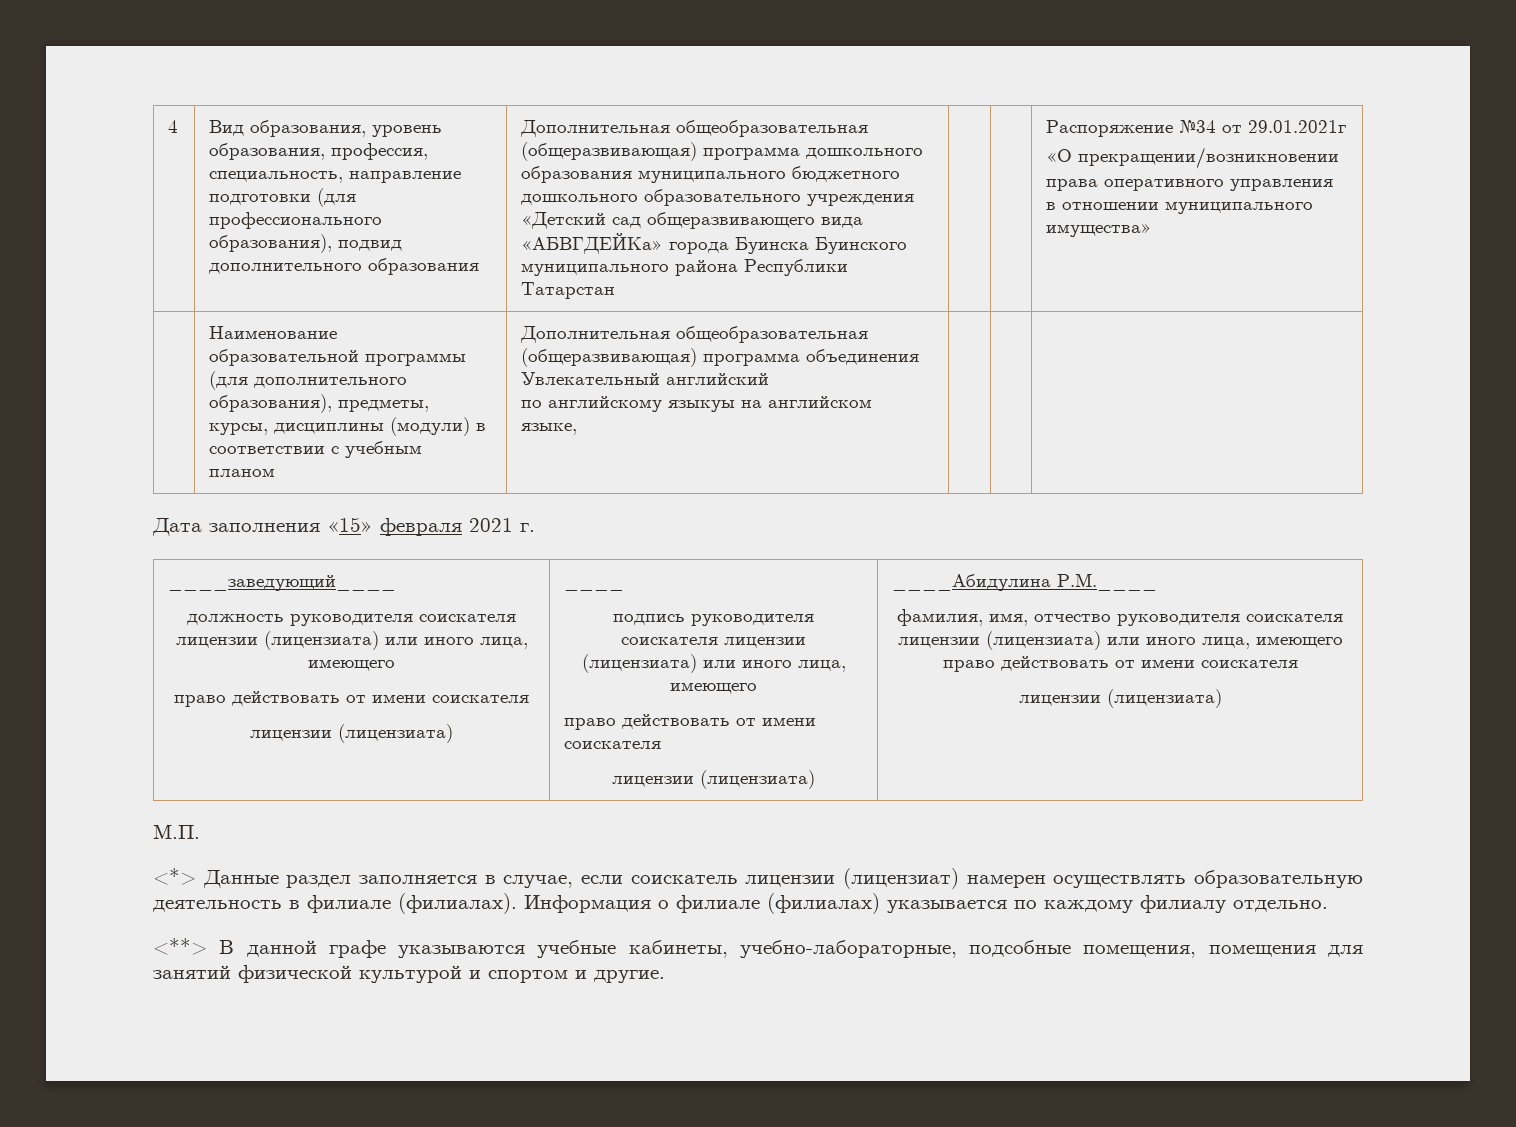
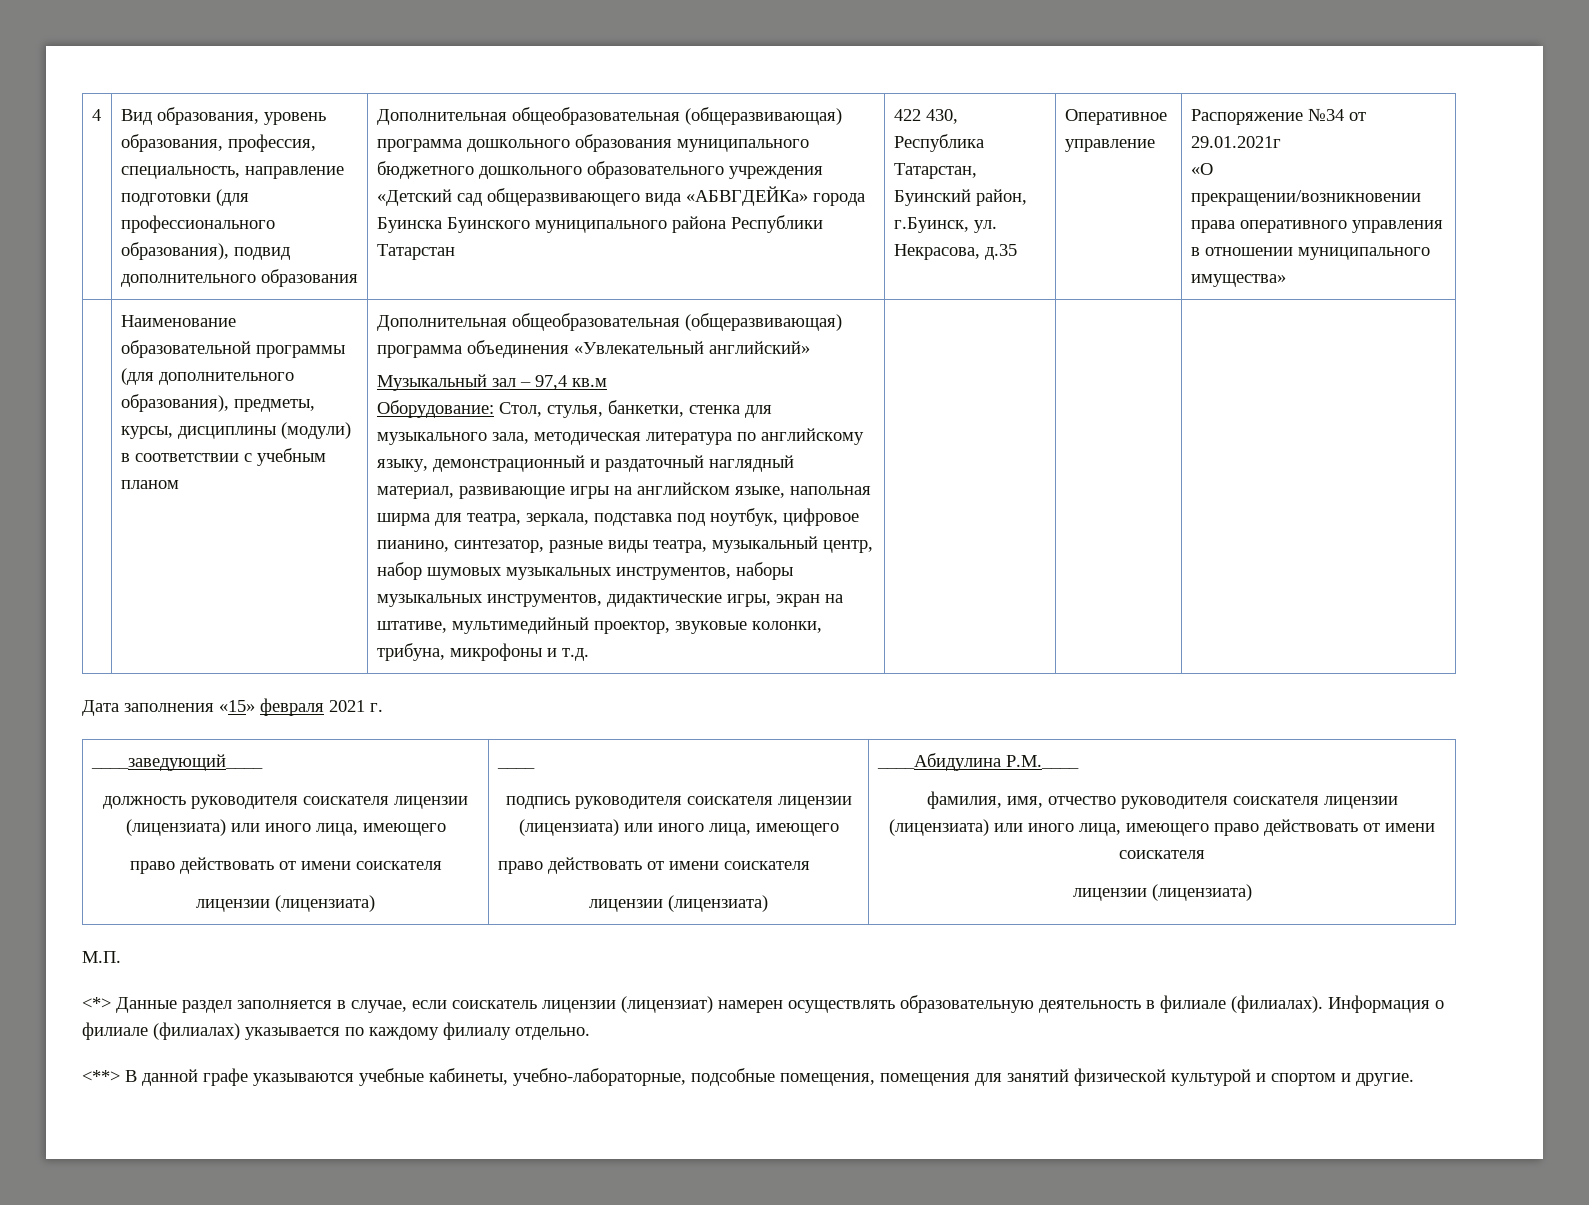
+ 422 430, Республика Татарстан, Буинский район, г.Буинск, ул. Некрасова, д.35 | Оперативное управление
- Дополнительная общеобразовательная (общеразвивающая) программа объединения Увлекательный английский
- по английскому языкуы на английском языке,
+ Дополнительная общеобразовательная (общеразвивающая) программа объединения «Увлекательный английский»
+ Музыкальный зал – 97,4 кв.м
+ Оборудование: Стол, стулья, банкетки, стенка для музыкального зала, методическая литература по английскому языку, демонстрационный и раздаточный наглядный материал, развивающие игры на английском языке, напольная ширма для театра, зеркала, подставка под ноутбук, цифровое пианино, синтезатор, разные виды театра, музыкальный центр, набор шумовых музыкальных инструментов, наборы музыкальных инструментов, дидактические игры, экран на штативе, мультимедийный проектор, звуковые колонки, трибуна, микрофоны и т.д.

